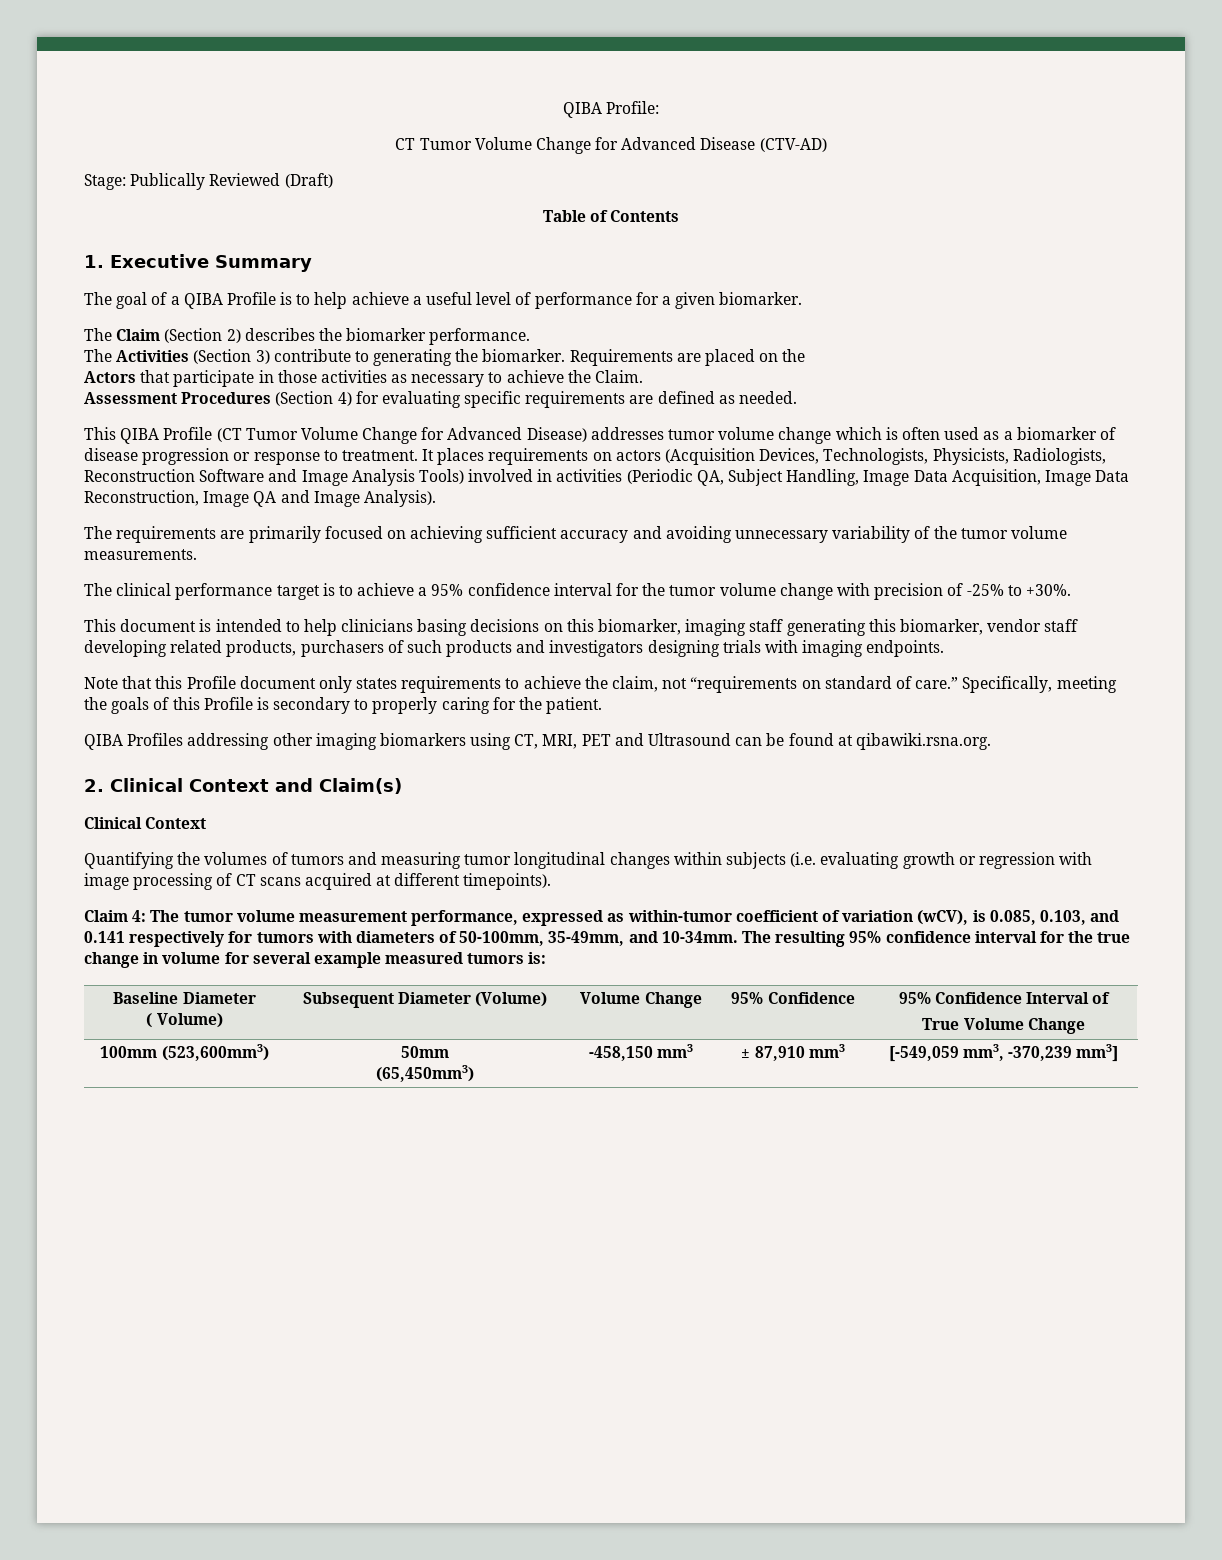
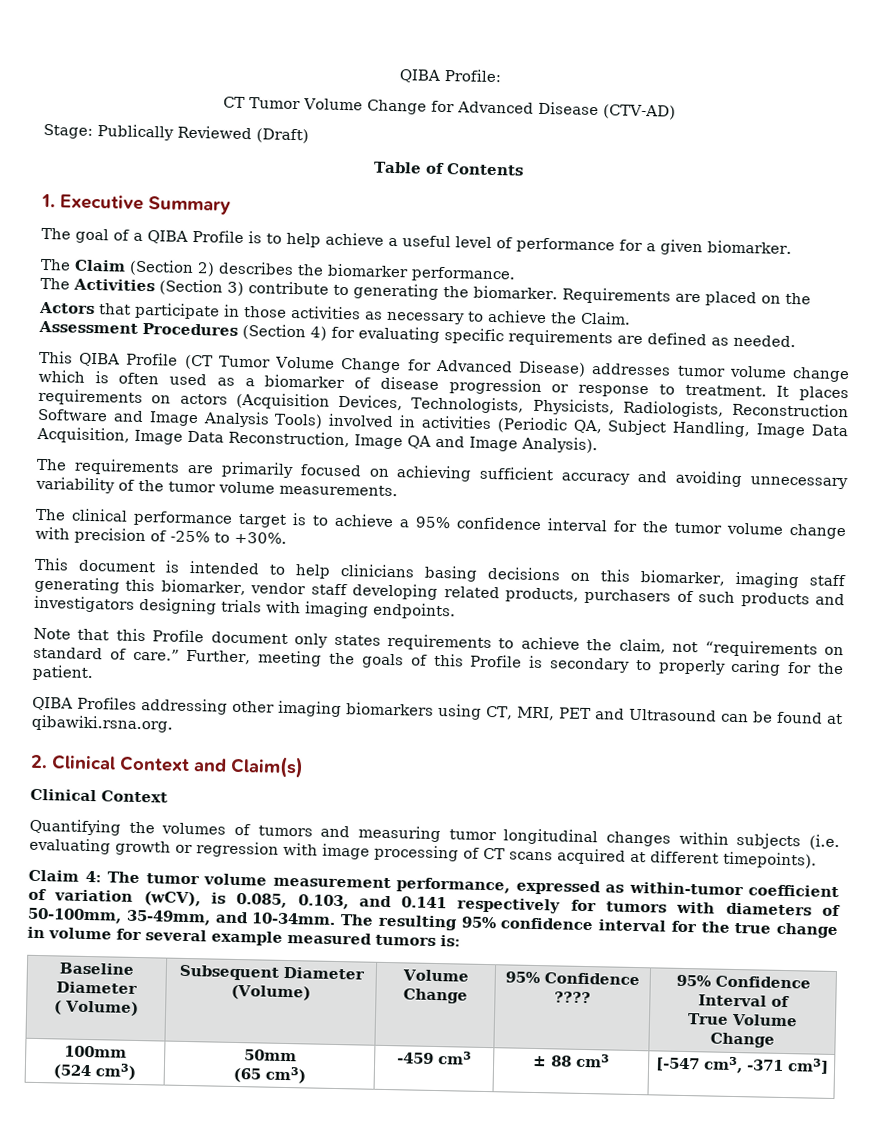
- Specifically, meeting the goals of this Profile is secondary to properly caring for the patient.
+ Further, meeting the goals of this Profile is secondary to properly caring for the patient.
  Baseline Diameter
- ( Volume) | Subsequent Diameter (Volume) | Volume Change | 95% Confidence | 95% Confidence Interval of
+ ( Volume) | Subsequent Diameter (Volume) | Volume Change | 95% Confidence ???? | 95% Confidence Interval of
- 100mm (523,600mm3) | 50mm
- (65,450mm3) | -458,150 mm3 | ± 87,910 mm3 | [-549,059 mm3, -370,239 mm3]
+ 100mm
+ (524 cm3) | 50mm
+ (65 cm3) | -459 cm3 | ± 88 cm3 | [-547 cm3, -371 cm3]

